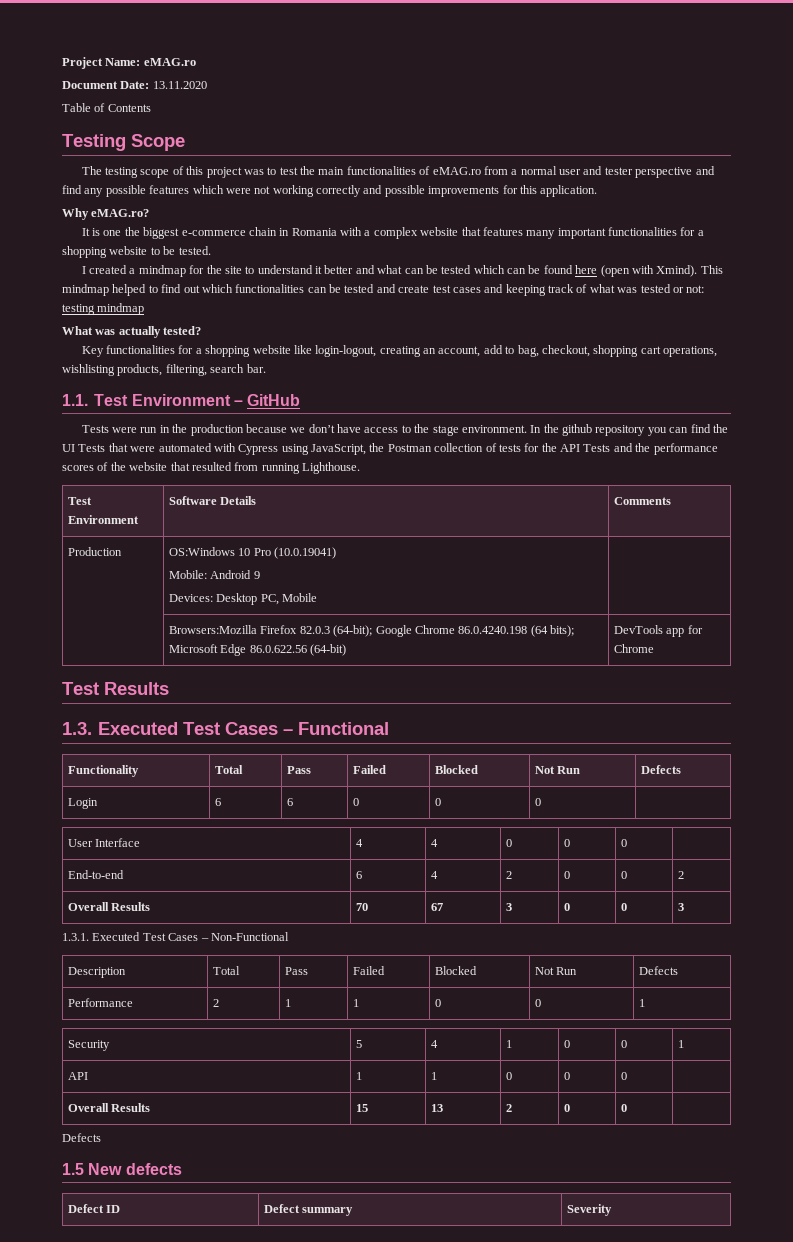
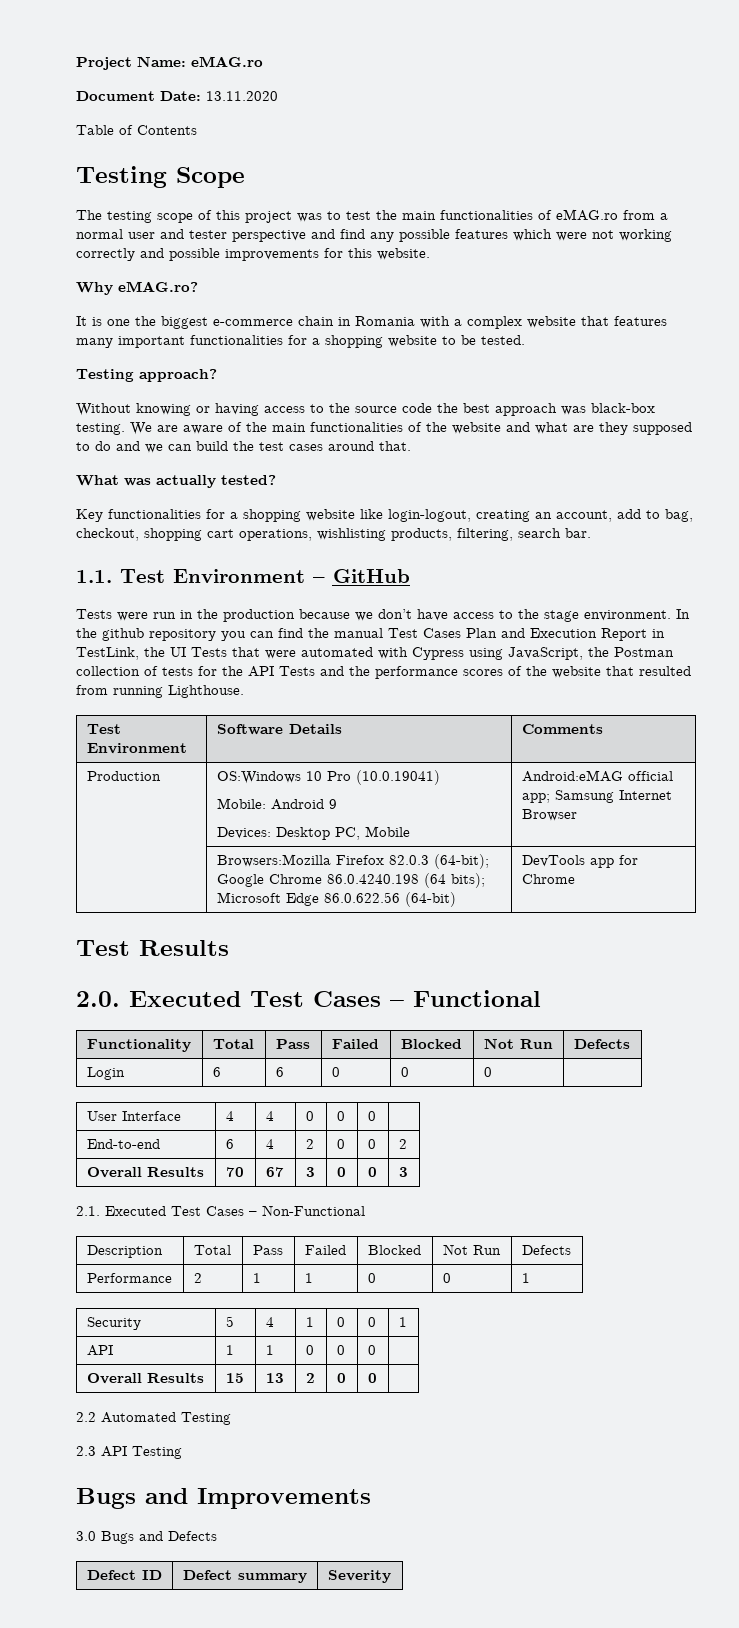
- The testing scope of this project was to test the main functionalities of eMAG.ro from a normal user and tester perspective and find any possible features which were not working correctly and possible improvements for this application.
+ The testing scope of this project was to test the main functionalities of eMAG.ro from a normal user and tester perspective and find any possible features which were not working correctly and possible improvements for this website.
- I created a mindmap for the site to understand it better and what can be tested which can be found here (open with Xmind). This mindmap helped to find out which functionalities can be tested and create test cases and keeping track of what was tested or not: testing mindmap
+ Testing approach?
+ Without knowing or having access to the source code the best approach was black-box testing. We are aware of the main functionalities of the website and what are they supposed to do and we can build the test cases around that.
- In the github repository you can find the UI Tests that were automated with Cypress using JavaScript, the Postman collection of tests for the API Tests and the performance scores of the website that resulted from running Lighthouse.
+ In the github repository you can find the manual Test Cases Plan and Execution Report in TestLink, the UI Tests that were automated with Cypress using JavaScript, the Postman collection of tests for the API Tests and the performance scores of the website that resulted from running Lighthouse.
  Production | OS:Windows 10 Pro (10.0.19041)
  Mobile: Android 9
- Devices: Desktop PC, Mobile |
+ Devices: Desktop PC, Mobile | Android:eMAG official app; Samsung Internet Browser
- 1.3. Executed Test Cases – Functional
+ 2.0. Executed Test Cases – Functional
- 1.3.1. Executed Test Cases – Non-Functional
+ 2.1. Executed Test Cases – Non-Functional
  Overall Results | 15 | 13 | 2 | 0 | 0 |
- Defects
- 1.5 New defects
+ 2.2 Automated Testing
+ 2.3 API Testing
+ Bugs and Improvements
+ 3.0 Bugs and Defects

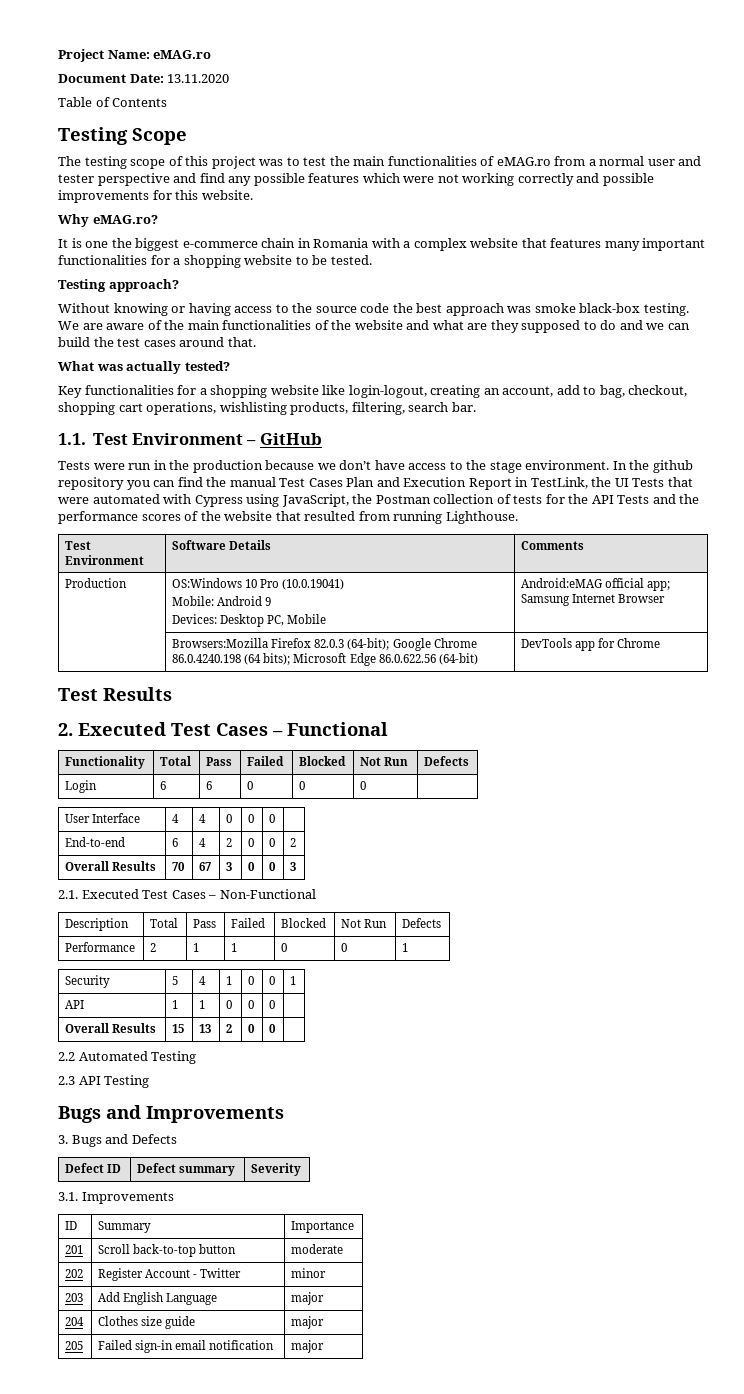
- Without knowing or having access to the source code the best approach was black-box testing.
+ Without knowing or having access to the source code the best approach was smoke black-box testing.
- 2.0. Executed Test Cases – Functional
+ 2. Executed Test Cases – Functional
- 3.0 Bugs and Defects
+ 3. Bugs and Defects
+ 3.1. Improvements
+ ID | Summary | Importance
+ 201 | Scroll back-to-top button | moderate
+ 202 | Register Account - Twitter | minor
+ 203 | Add English Language | major
+ 204 | Clothes size guide | major
+ 205 | Failed sign-in email notification | major

